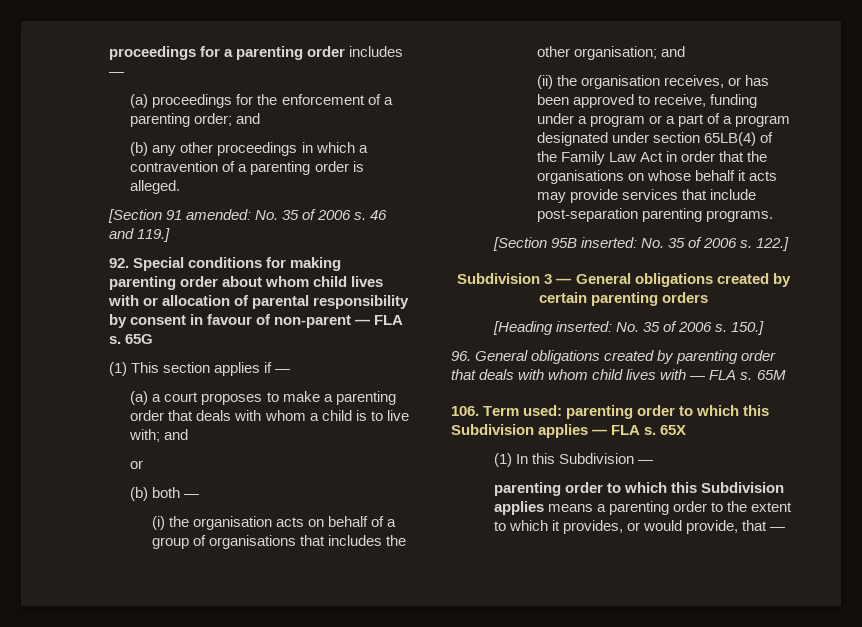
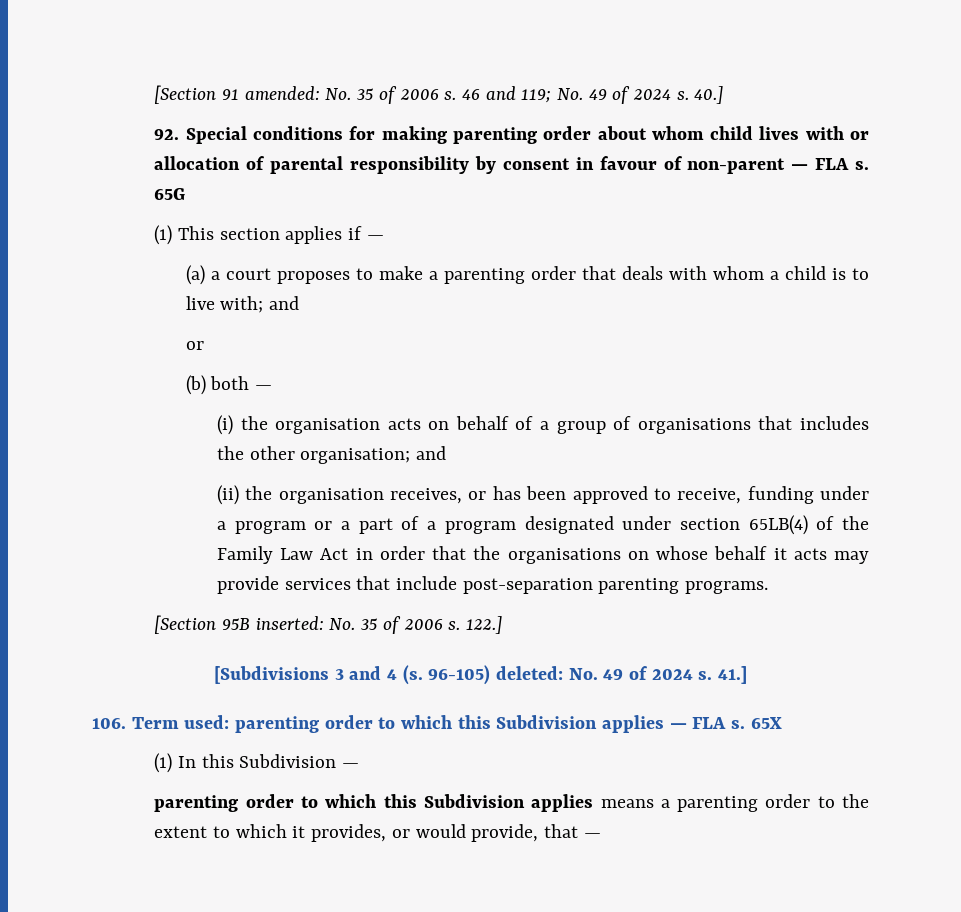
- proceedings for a parenting order includes —
- (a) proceedings for the enforcement of a parenting order; and
- (b) any other proceedings in which a contravention of a parenting order is alleged.
- 46 and 119.]
+ 46 and 119; No. 49 of 2024 s. 40.]
- Subdivision 3 — General obligations created by certain parenting orders
- [Heading inserted: No. 35 of 2006 s. 150.]
- 96. General obligations created by parenting order that deals with whom child lives with — FLA s. 65M
+ [Subdivisions 3 and 4 (s. 96-105) deleted: No. 49 of 2024 s. 41.]

